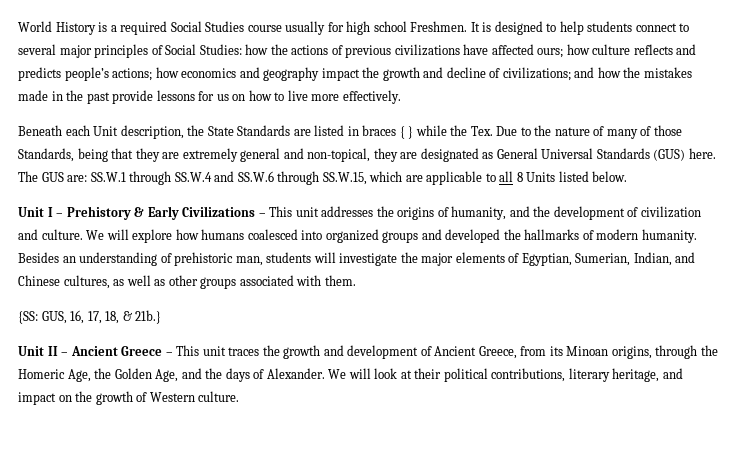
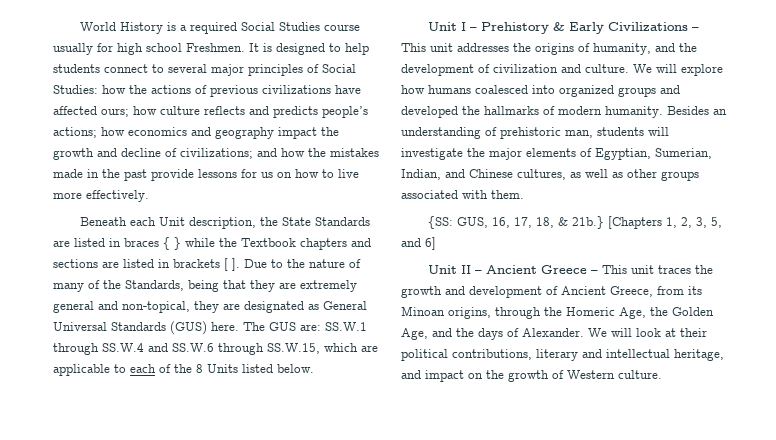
- Beneath each Unit description, the State Standards are listed in braces { } while the Tex. Due to the nature of many of those Standards, being that they are extremely general and non-topical, they are designated as General Universal Standards (GUS) here.
+ Beneath each Unit description, the State Standards are listed in braces { } while the Textbook chapters and sections are listed in brackets [ ]. Due to the nature of many of the Standards, being that they are extremely general and non-topical, they are designated as General Universal Standards (GUS) here.
- The GUS are: SS.W.1 through SS.W.4 and SS.W.6 through SS.W.15, which are applicable to all 8 Units listed below.
+ The GUS are: SS.W.1 through SS.W.4 and SS.W.6 through SS.W.15, which are applicable to each of the 8 Units listed below.
- {SS: GUS, 16, 17, 18, & 21b.}
+ {SS: GUS, 16, 17, 18, & 21b.} [Chapters 1, 2, 3, 5, and 6]
- We will look at their political contributions, literary heritage, and impact on the growth of Western culture.
+ We will look at their political contributions, literary and intellectual heritage, and impact on the growth of Western culture.

